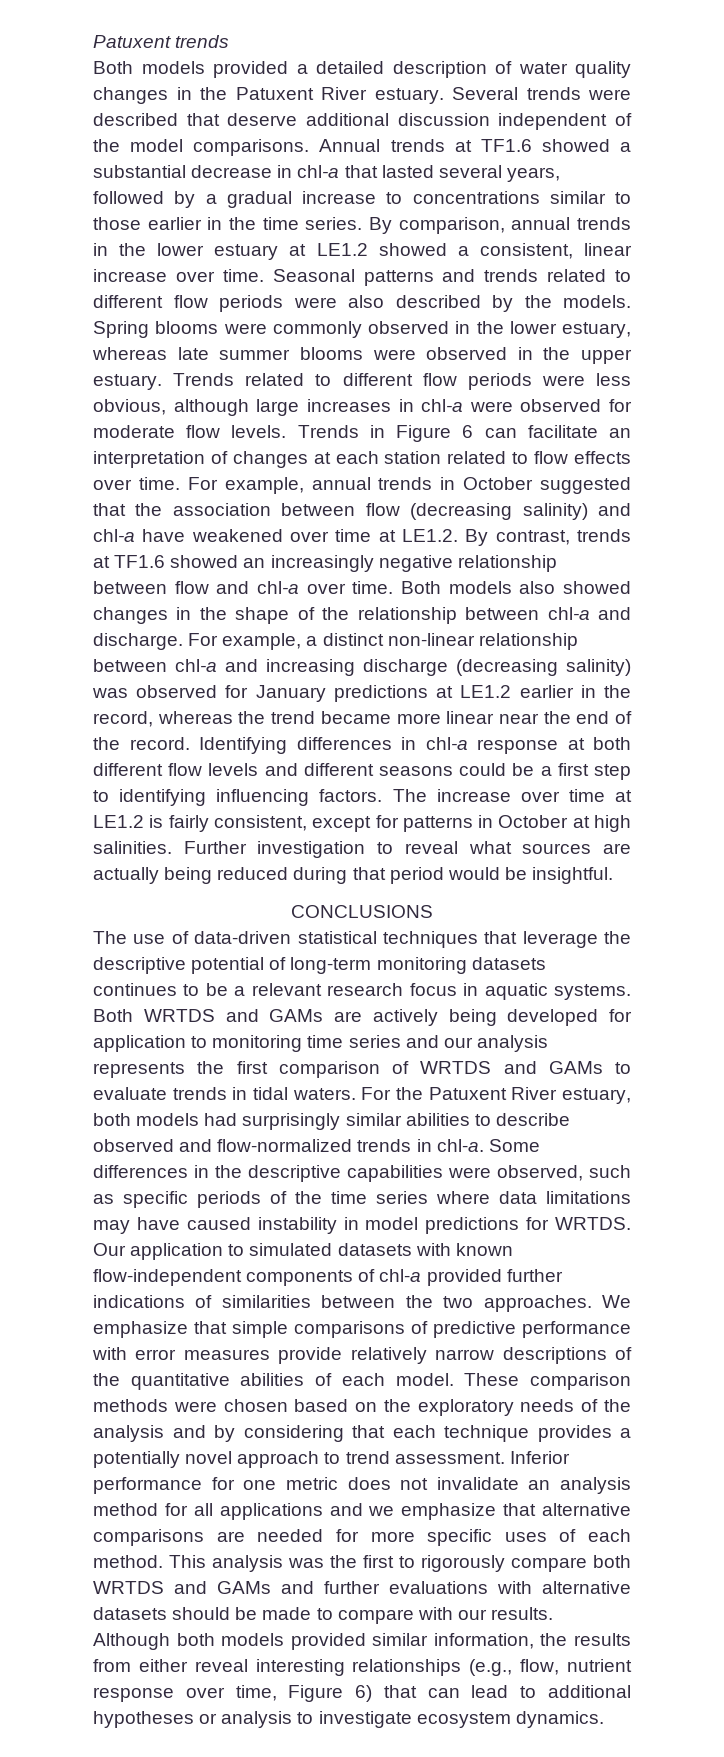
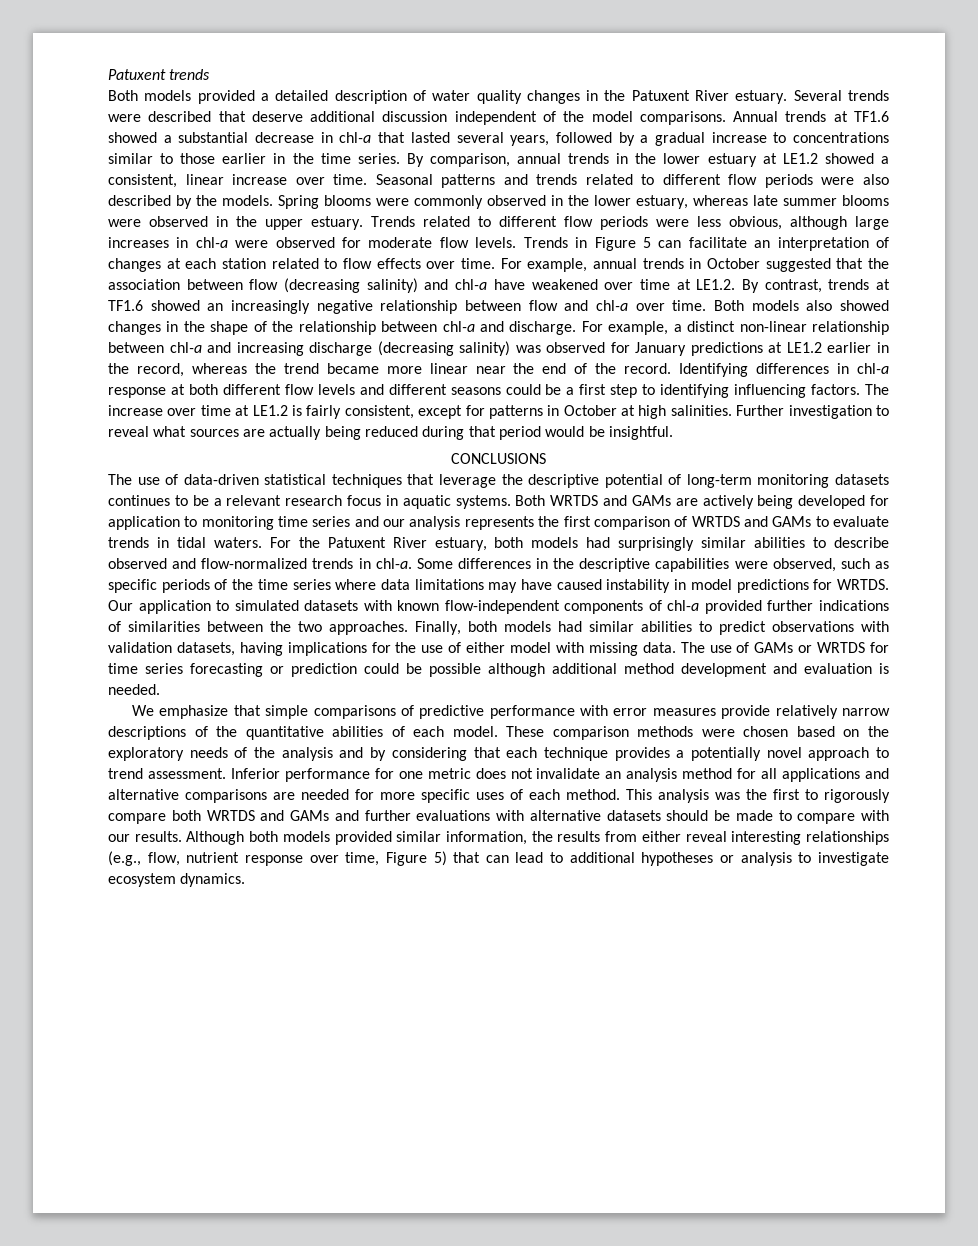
- Trends in Figure 6 can facilitate an interpretation of changes at each station related to flow effects over time.
+ Trends in Figure 5 can facilitate an interpretation of changes at each station related to flow effects over time.
- Our application to simulated datasets with known flow-independent components of chl-a provided further indications of similarities between the two approaches. We emphasize that simple comparisons of predictive performance with error measures provide relatively narrow descriptions of the quantitative abilities of each model.
+ Our application to simulated datasets with known flow-independent components of chl-a provided further indications of similarities between the two approaches. Finally, both models had similar abilities to predict observations with validation datasets, having implications for the use of either model with missing data. The use of GAMs or WRTDS for time series forecasting or prediction could be possible although additional method development and evaluation is needed.
+ We emphasize that simple comparisons of predictive performance with error measures provide relatively narrow descriptions of the quantitative abilities of each model.
- Inferior performance for one metric does not invalidate an analysis method for all applications and we emphasize that alternative comparisons are needed for more specific uses of each method.
+ Inferior performance for one metric does not invalidate an analysis method for all applications and alternative comparisons are needed for more specific uses of each method.
- Although both models provided similar information, the results from either reveal interesting relationships (e.g., flow, nutrient response over time, Figure 6) that can lead to additional hypotheses or analysis to investigate ecosystem dynamics.
+ Although both models provided similar information, the results from either reveal interesting relationships (e.g., flow, nutrient response over time, Figure 5) that can lead to additional hypotheses or analysis to investigate ecosystem dynamics.

